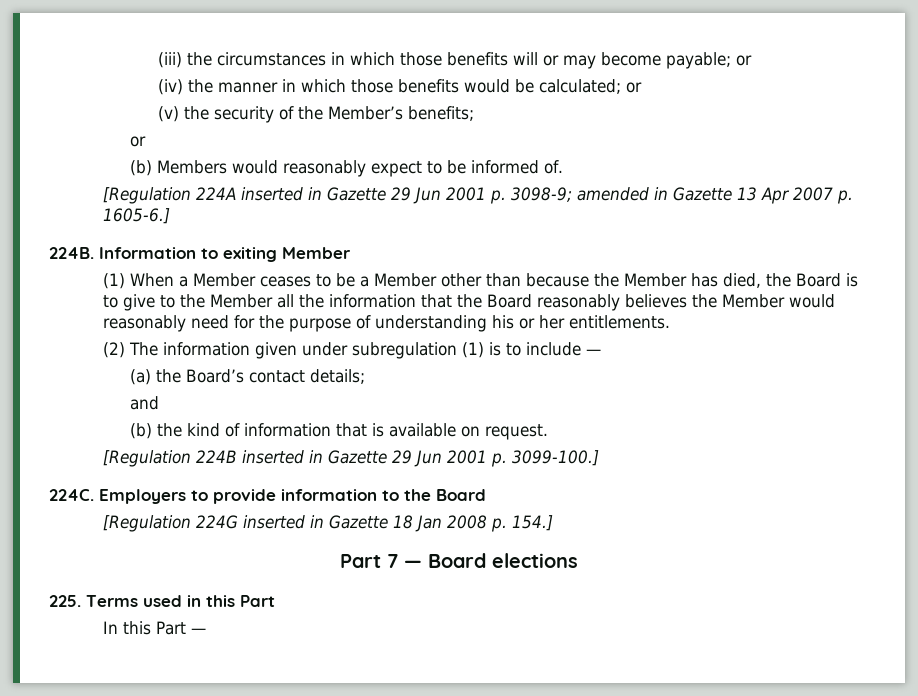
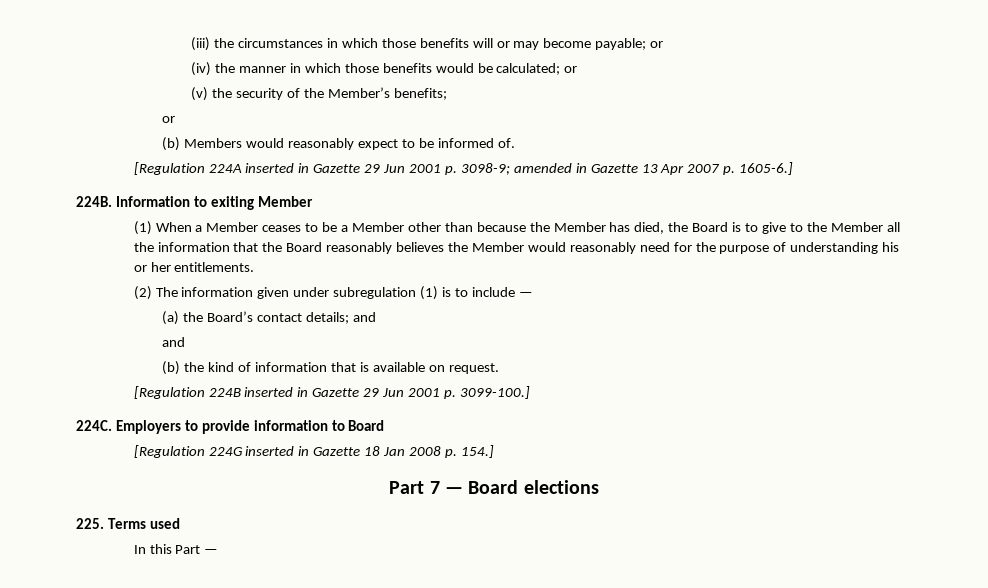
- (a) the Board’s contact details;
+ (a) the Board’s contact details; and
- Employers to provide information to the Board
+ Employers to provide information to Board
- 225. Terms used in this Part
+ 225. Terms used

